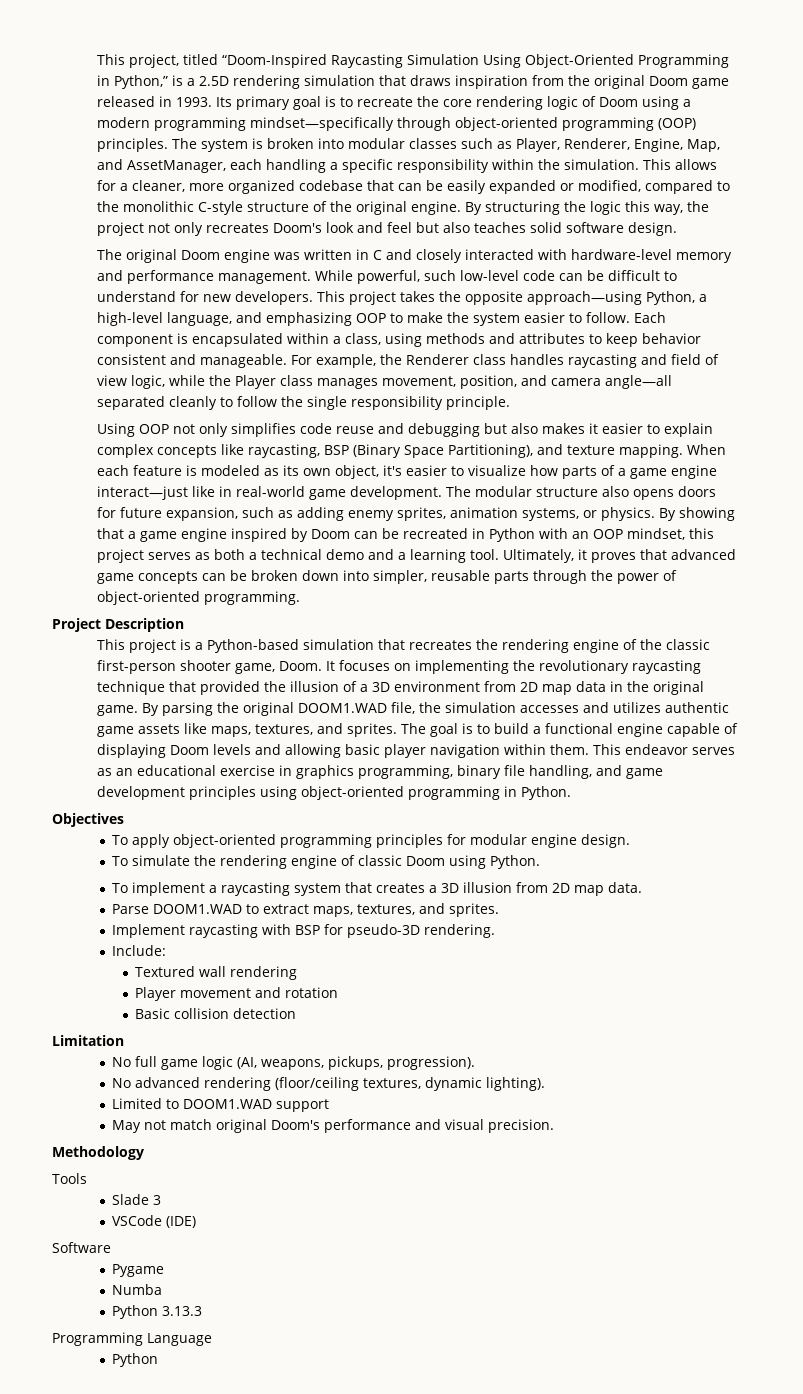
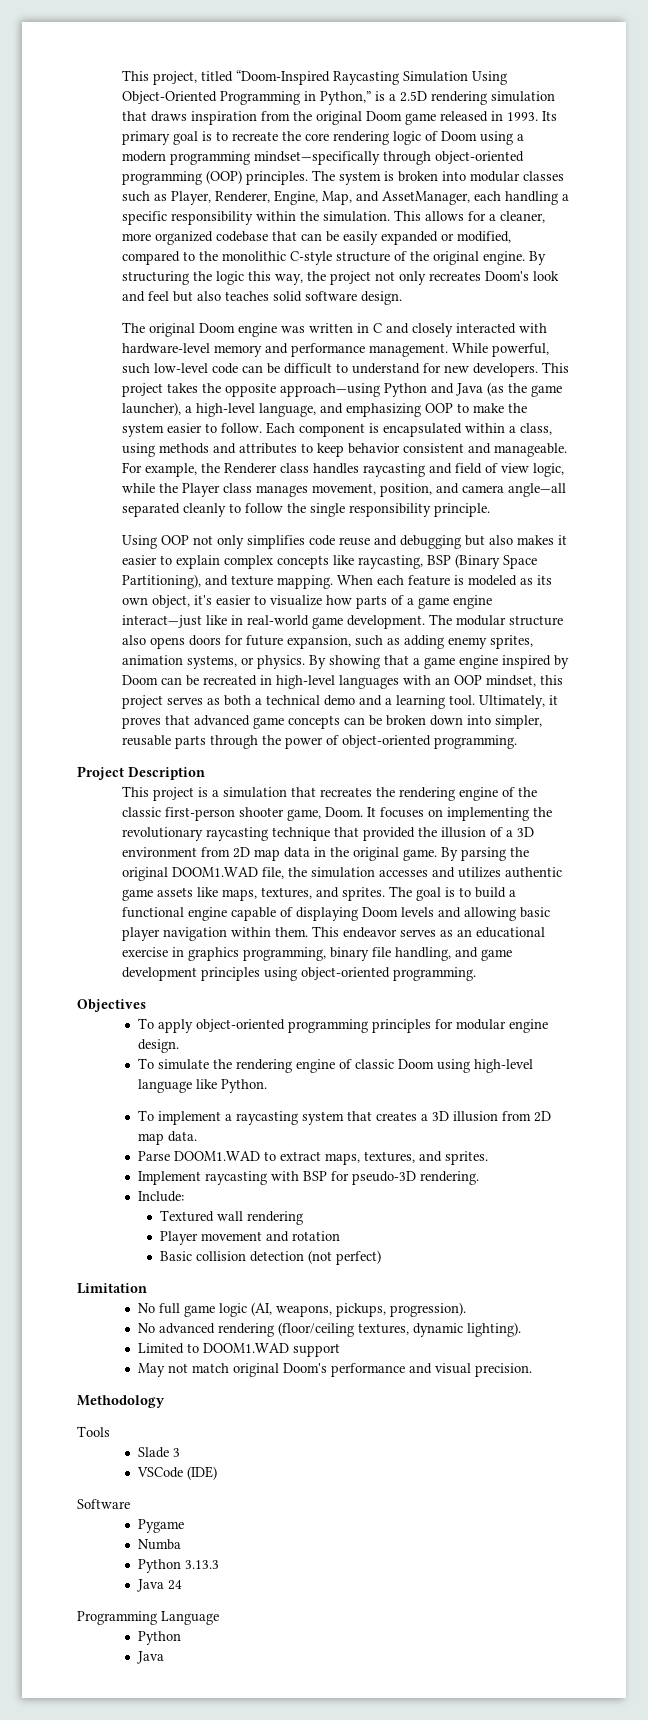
- This project takes the opposite approach—using Python, a high-level language, and emphasizing OOP to make the system easier to follow.
+ This project takes the opposite approach—using Python and Java (as the game launcher), a high-level language, and emphasizing OOP to make the system easier to follow.
- By showing that a game engine inspired by Doom can be recreated in Python with an OOP mindset, this project serves as both a technical demo and a learning tool.
+ By showing that a game engine inspired by Doom can be recreated in high-level languages with an OOP mindset, this project serves as both a technical demo and a learning tool.
- This project is a Python-based simulation that recreates the rendering engine of the classic first-person shooter game, Doom.
+ This project is a simulation that recreates the rendering engine of the classic first-person shooter game, Doom.
- This endeavor serves as an educational exercise in graphics programming, binary file handling, and game development principles using object-oriented programming in Python.
+ This endeavor serves as an educational exercise in graphics programming, binary file handling, and game development principles using object-oriented programming.
- To simulate the rendering engine of classic Doom using Python.
+ To simulate the rendering engine of classic Doom using high-level language like Python.
- Basic collision detection
+ Basic collision detection (not perfect)
+ Java 24
  Programming Language
  Python
+ Java

